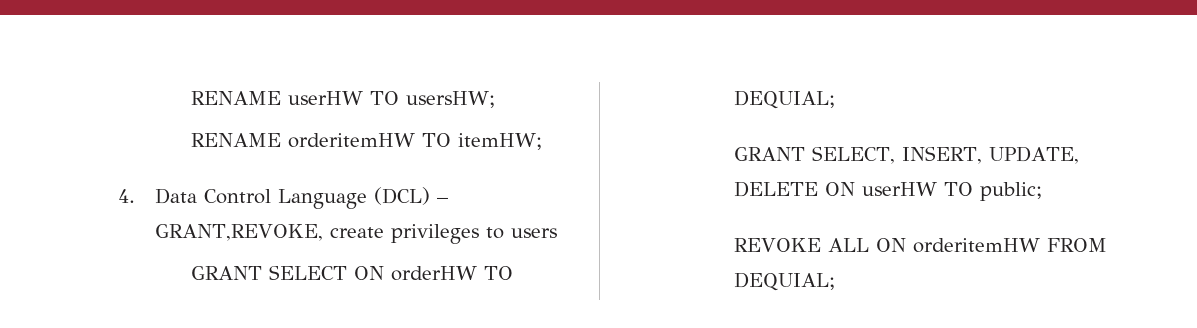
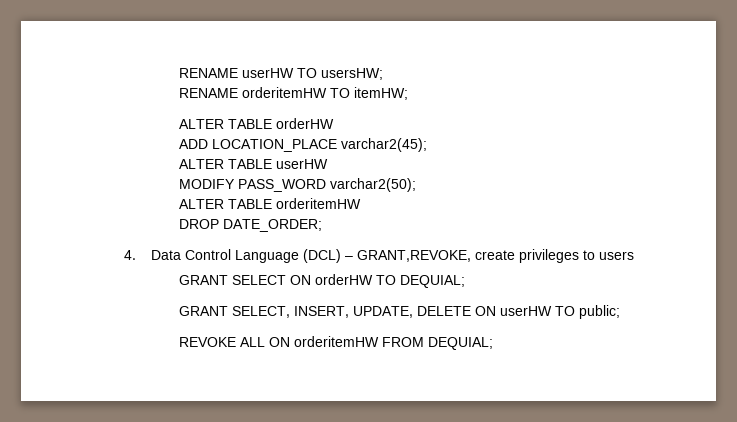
+ ALTER TABLE orderHW
+ ADD LOCATION_PLACE varchar2(45);
+ ALTER TABLE userHW
+ MODIFY PASS_WORD varchar2(50);
+ ALTER TABLE orderitemHW
+ DROP DATE_ORDER;

